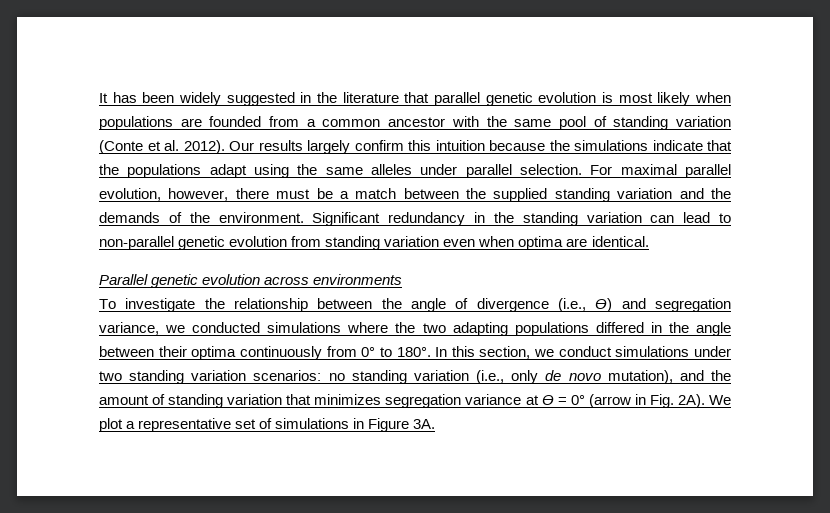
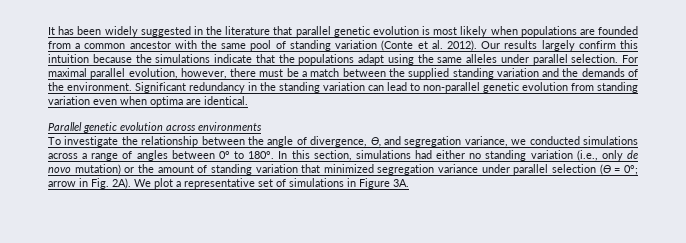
- To investigate the relationship between the angle of divergence (i.e., ϴ) and segregation variance, we conducted simulations where the two adapting populations differed in the angle between their optima continuously from 0° to 180°.
+ To investigate the relationship between the angle of divergence, ϴ, and segregation variance, we conducted simulations across a range of angles between 0° to 180°.
- In this section, we conduct simulations under two standing variation scenarios: no standing variation (i.e., only de novo mutation), and the amount of standing variation that minimizes segregation variance at ϴ = 0° (arrow in Fig. 2A).
+ In this section, simulations had either no standing variation (i.e., only de novo mutation) or the amount of standing variation that minimized segregation variance under parallel selection (ϴ = 0°; arrow in Fig. 2A).

